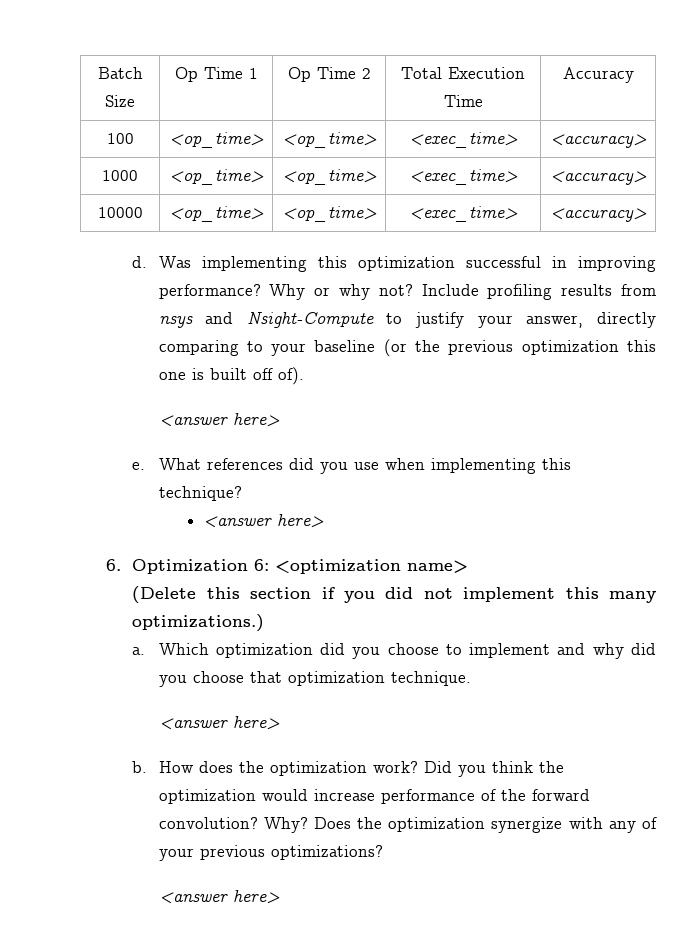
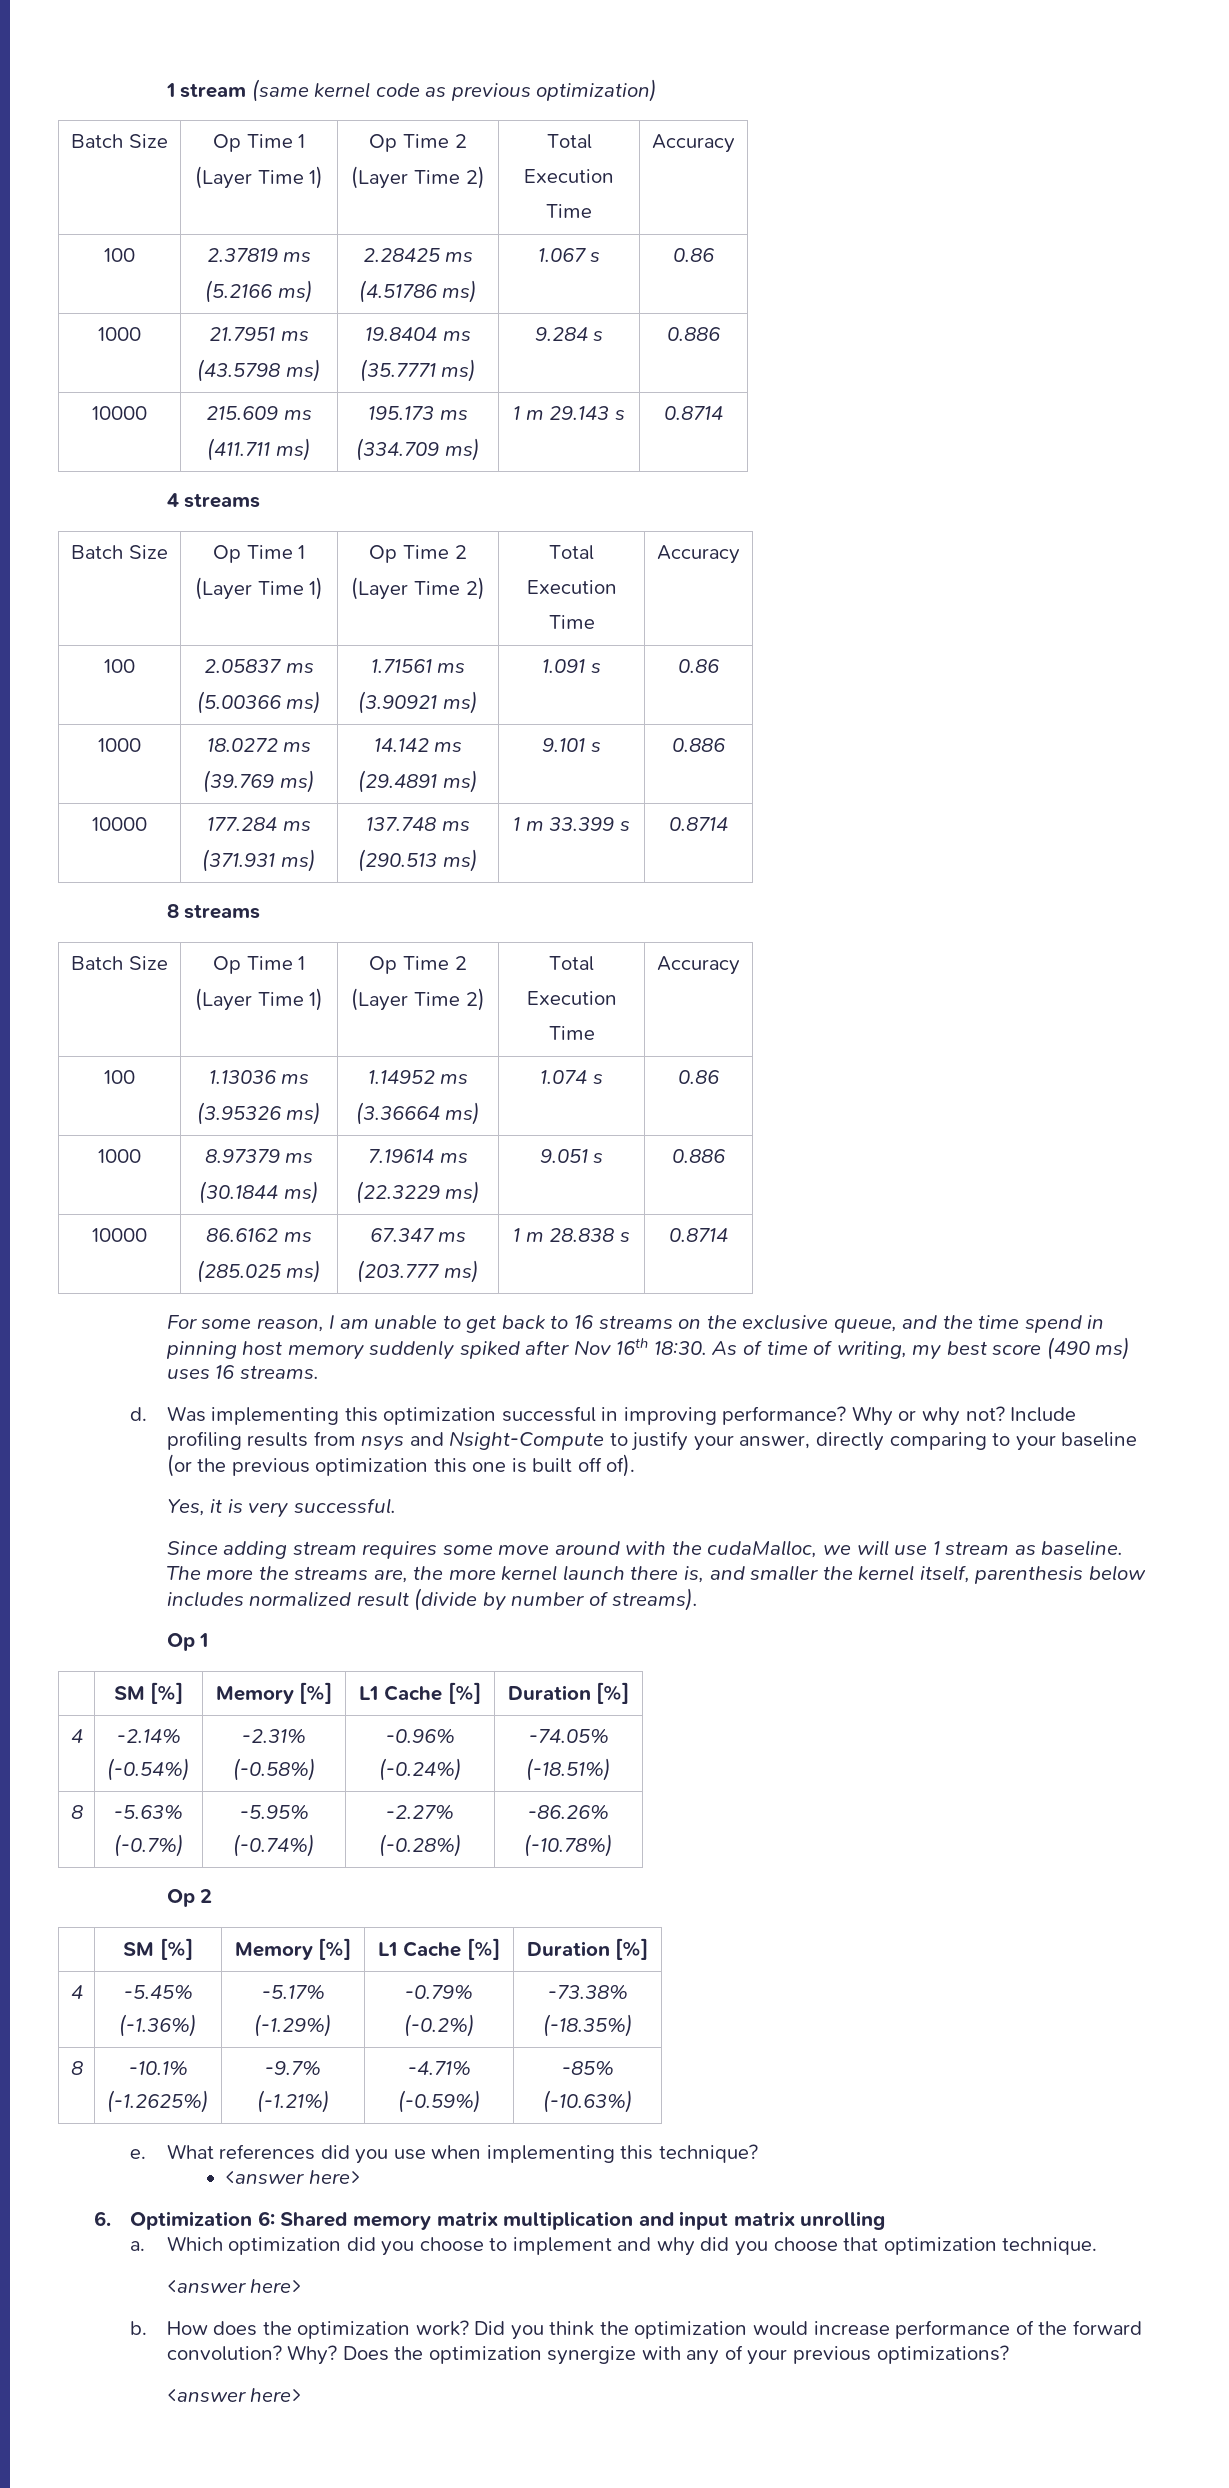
- Batch Size | Op Time 1 | Op Time 2 | Total Execution Time | Accuracy
- 100 | <op_time> | <op_time> | <exec_time> | <accuracy>
- 1000 | <op_time> | <op_time> | <exec_time> | <accuracy>
- 10000 | <op_time> | <op_time> | <exec_time> | <accuracy>
+ 1 stream (same kernel code as previous optimization)
+ Batch Size | Op Time 1
+ (Layer Time 1) | Op Time 2
+ (Layer Time 2) | Total
+ Execution
+ Time | Accuracy
+ 100 | 2.37819 ms
+ (5.2166 ms) | 2.28425 ms
+ (4.51786 ms) | 1.067 s | 0.86
+ 1000 | 21.7951 ms
+ (43.5798 ms) | 19.8404 ms
+ (35.7771 ms) | 9.284 s | 0.886
+ 10000 | 215.609 ms
+ (411.711 ms) | 195.173 ms
+ (334.709 ms) | 1 m 29.143 s | 0.8714
+ 4 streams
+ Batch Size | Op Time 1
+ (Layer Time 1) | Op Time 2
+ (Layer Time 2) | Total
+ Execution
+ Time | Accuracy
+ 100 | 2.05837 ms
+ (5.00366 ms) | 1.71561 ms
+ (3.90921 ms) | 1.091 s | 0.86
+ 1000 | 18.0272 ms
+ (39.769 ms) | 14.142 ms
+ (29.4891 ms) | 9.101 s | 0.886
+ 10000 | 177.284 ms
+ (371.931 ms) | 137.748 ms
+ (290.513 ms) | 1 m 33.399 s | 0.8714
+ 8 streams
+ Batch Size | Op Time 1
+ (Layer Time 1) | Op Time 2
+ (Layer Time 2) | Total
+ Execution
+ Time | Accuracy
+ 100 | 1.13036 ms
+ (3.95326 ms) | 1.14952 ms
+ (3.36664 ms) | 1.074 s | 0.86
+ 1000 | 8.97379 ms
+ (30.1844 ms) | 7.19614 ms
+ (22.3229 ms) | 9.051 s | 0.886
+ 10000 | 86.6162 ms
+ (285.025 ms) | 67.347 ms
+ (203.777 ms) | 1 m 28.838 s | 0.8714
+ For some reason, I am unable to get back to 16 streams on the exclusive queue, and the time spend in pinning host memory suddenly spiked after Nov 16th 18:30. As of time of writing, my best score (490 ms) uses 16 streams.
  Include profiling results from nsys and Nsight-Compute to justify your answer, directly comparing to your baseline (or the previous optimization this one is built off of).
- <answer here>
+ Yes, it is very successful.
+ Since adding stream requires some move around with the cudaMalloc, we will use 1 stream as baseline. The more the streams are, the more kernel launch there is, and smaller the kernel itself, parenthesis below includes normalized result (divide by number of streams).
+ Op 1
+ | SM [%] | Memory [%] | L1 Cache [%] | Duration [%]
+ 4 | -2.14%
+ (-0.54%) | -2.31%
+ (-0.58%) | -0.96%
+ (-0.24%) | -74.05%
+ (-18.51%)
+ 8 | -5.63%
+ (-0.7%) | -5.95%
+ (-0.74%) | -2.27%
+ (-0.28%) | -86.26%
+ (-10.78%)
+ Op 2
+ | SM [%] | Memory [%] | L1 Cache [%] | Duration [%]
+ 4 | -5.45%
+ (-1.36%) | -5.17%
+ (-1.29%) | -0.79%
+ (-0.2%) | -73.38%
+ (-18.35%)
+ 8 | -10.1%
+ (-1.2625%) | -9.7%
+ (-1.21%) | -4.71%
+ (-0.59%) | -85%
+ (-10.63%)
- 6. Optimization 6: <optimization name>
- (Delete this section if you did not implement this many optimizations.)
+ 6. Optimization 6: Shared memory matrix multiplication and input matrix unrolling

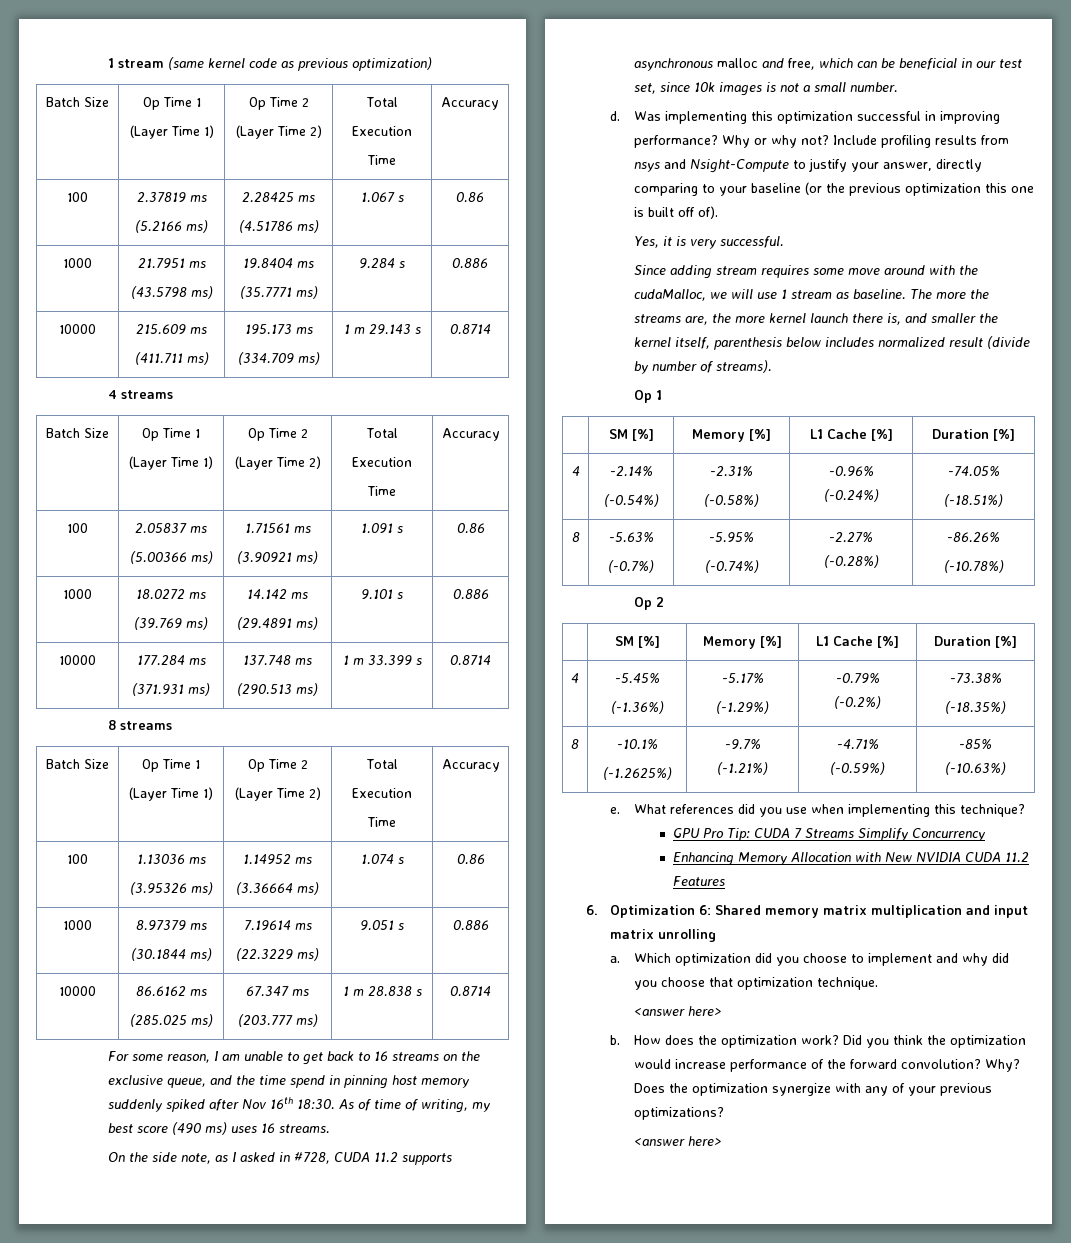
+ On the side note, as I asked in #728, CUDA 11.2 supports asynchronous malloc and free, which can be beneficial in our test set, since 10k images is not a small number.
  What references did you use when implementing this technique?
- <answer here>
+ GPU Pro Tip: CUDA 7 Streams Simplify Concurrency
+ Enhancing Memory Allocation with New NVIDIA CUDA 11.2 Features

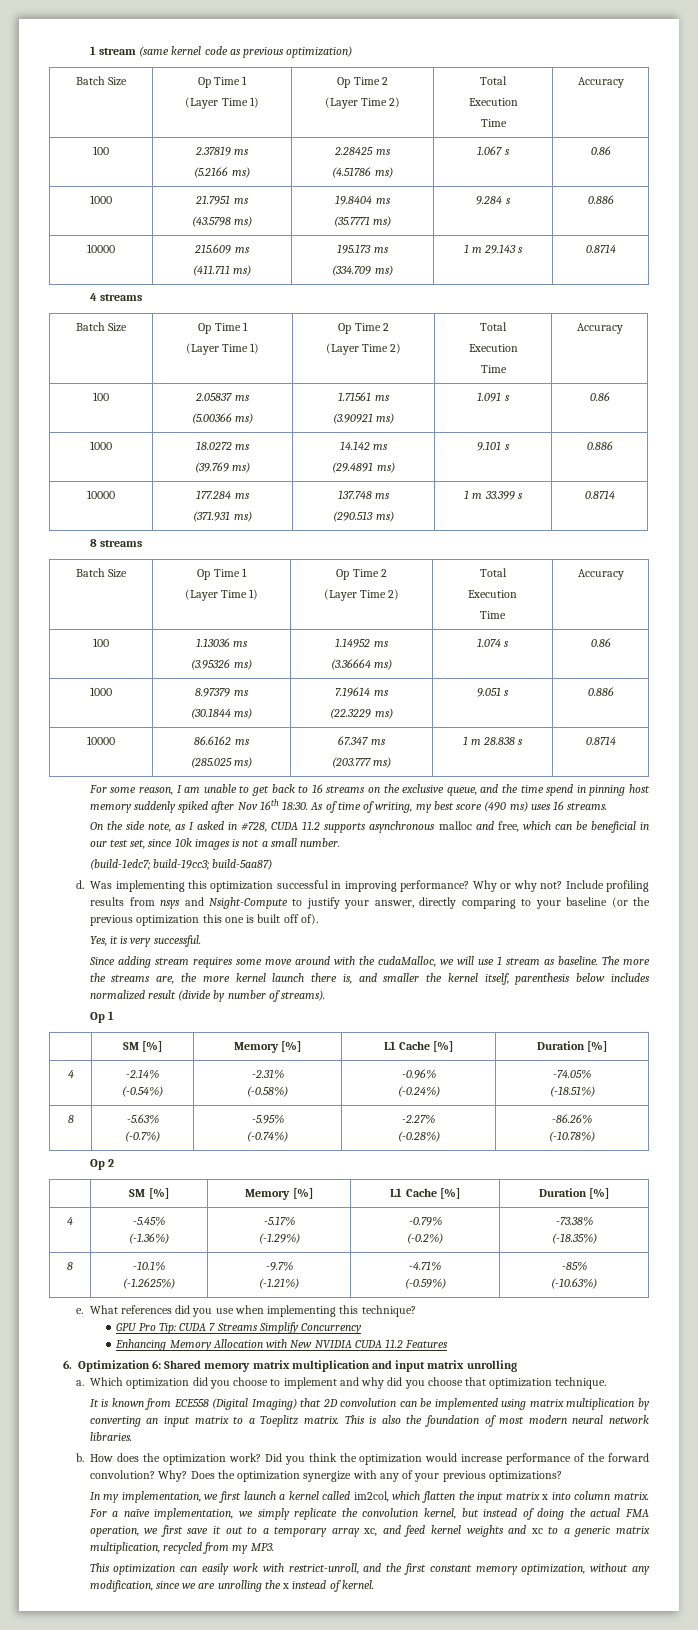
+ (build-1edc7; build-19cc3; build-5aa87)
  Which optimization did you choose to implement and why did you choose that optimization technique.
- <answer here>
+ It is known from ECE558 (Digital Imaging) that 2D convolution can be implemented using matrix multiplication by converting an input matrix to a Toeplitz matrix. This is also the foundation of most modern neural network libraries.
  Does the optimization synergize with any of your previous optimizations?
- <answer here>
+ In my implementation, we first launch a kernel called im2col, which flatten the input matrix x into column matrix. For a naïve implementation, we simply replicate the convolution kernel, but instead of doing the actual FMA operation, we first save it out to a temporary array xc, and feed kernel weights and xc to a generic matrix multiplication, recycled from my MP3.
+ This optimization can easily work with restrict-unroll, and the first constant memory optimization, without any modification, since we are unrolling the x instead of kernel.

